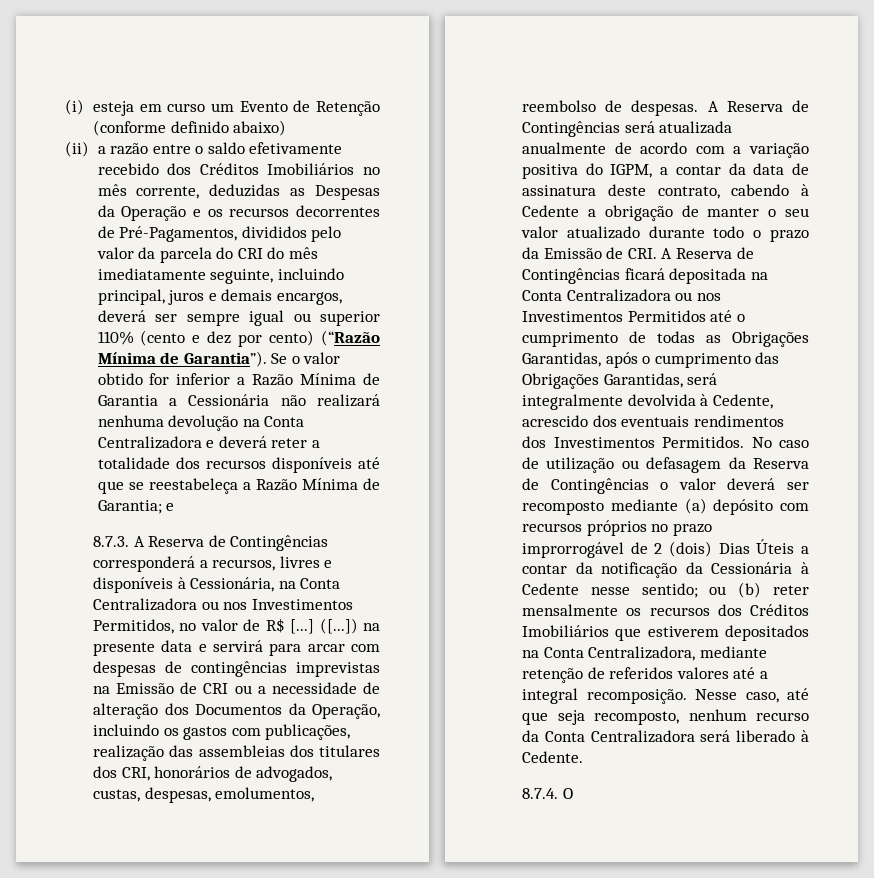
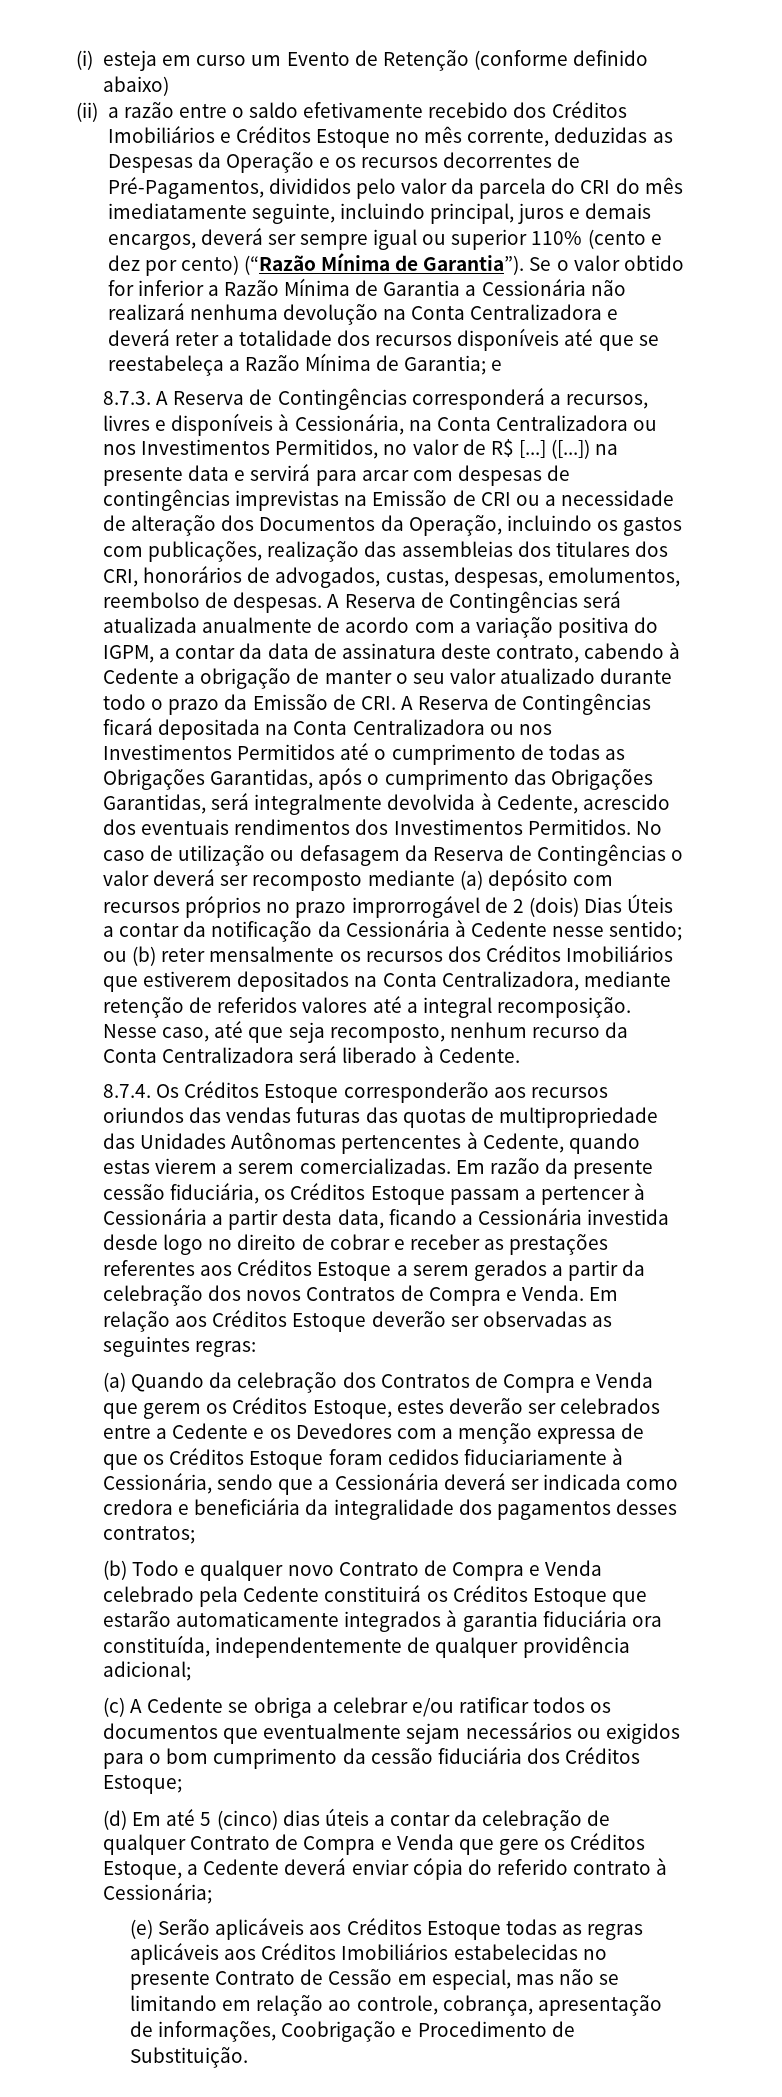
- (ii) a razão entre o saldo efetivamente recebido dos Créditos Imobiliários no mês corrente, deduzidas as Despesas da Operação e os recursos decorrentes de Pré-Pagamentos, divididos pelo valor da parcela do CRI do mês imediatamente seguinte, incluindo principal, juros e demais encargos, deverá ser sempre igual ou superior 110% (cento e dez por cento) (“Razão Mínima de Garantia”).
+ (ii) a razão entre o saldo efetivamente recebido dos Créditos Imobiliários e Créditos Estoque no mês corrente, deduzidas as Despesas da Operação e os recursos decorrentes de Pré-Pagamentos, divididos pelo valor da parcela do CRI do mês imediatamente seguinte, incluindo principal, juros e demais encargos, deverá ser sempre igual ou superior 110% (cento e dez por cento) (“Razão Mínima de Garantia”).
- 8.7.4. O
+ 8.7.4. Os Créditos Estoque corresponderão aos recursos oriundos das vendas futuras das quotas de multipropriedade das Unidades Autônomas pertencentes à Cedente, quando estas vierem a serem comercializadas. Em razão da presente cessão fiduciária, os Créditos Estoque passam a pertencer à Cessionária a partir desta data, ficando a Cessionária investida desde logo no direito de cobrar e receber as prestações referentes aos Créditos Estoque a serem gerados a partir da celebração dos novos Contratos de Compra e Venda. Em relação aos Créditos Estoque deverão ser observadas as seguintes regras:
+ (a) Quando da celebração dos Contratos de Compra e Venda que gerem os Créditos Estoque, estes deverão ser celebrados entre a Cedente e os Devedores com a menção expressa de que os Créditos Estoque foram cedidos fiduciariamente à Cessionária, sendo que a Cessionária deverá ser indicada como credora e beneficiária da integralidade dos pagamentos desses contratos;
+ (b) Todo e qualquer novo Contrato de Compra e Venda celebrado pela Cedente constituirá os Créditos Estoque que estarão automaticamente integrados à garantia fiduciária ora constituída, independentemente de qualquer providência adicional;
+ (c) A Cedente se obriga a celebrar e/ou ratificar todos os documentos que eventualmente sejam necessários ou exigidos para o bom cumprimento da cessão fiduciária dos Créditos Estoque;
+ (d) Em até 5 (cinco) dias úteis a contar da celebração de qualquer Contrato de Compra e Venda que gere os Créditos Estoque, a Cedente deverá enviar cópia do referido contrato à Cessionária;
+ (e) Serão aplicáveis aos Créditos Estoque todas as regras aplicáveis aos Créditos Imobiliários estabelecidas no presente Contrato de Cessão em especial, mas não se limitando em relação ao controle, cobrança, apresentação de informações, Coobrigação e Procedimento de Substituição.

